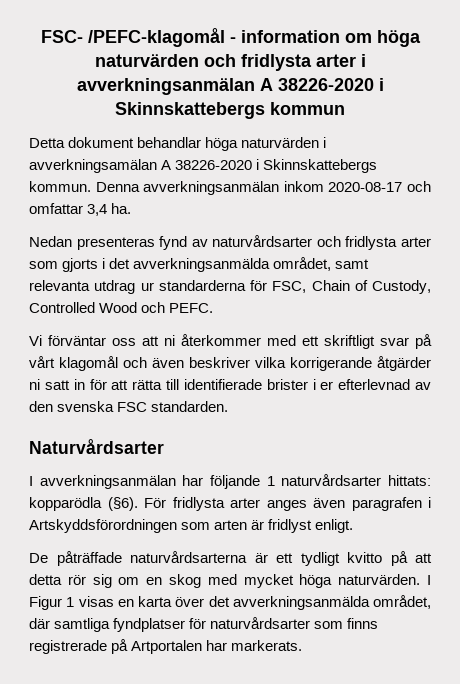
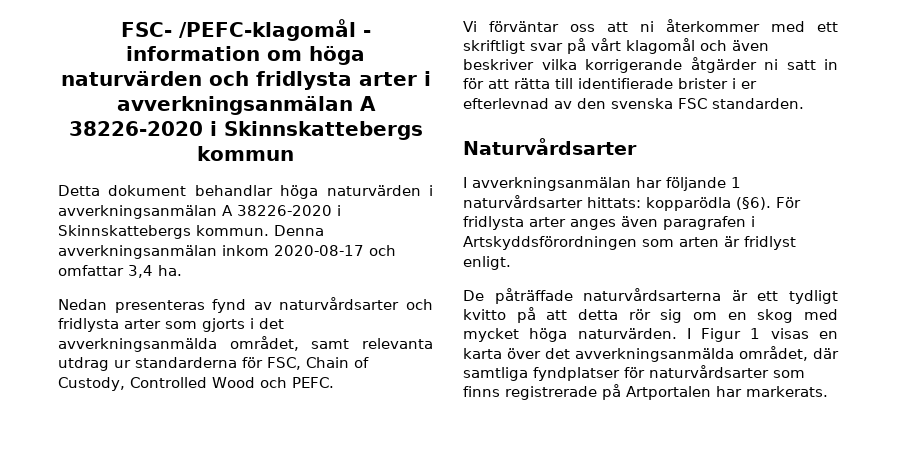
- Detta dokument behandlar höga naturvärden i avverkningsamälan A 38226-2020 i Skinnskattebergs kommun.
+ Detta dokument behandlar höga naturvärden i avverkningsanmälan A 38226-2020 i Skinnskattebergs kommun.

